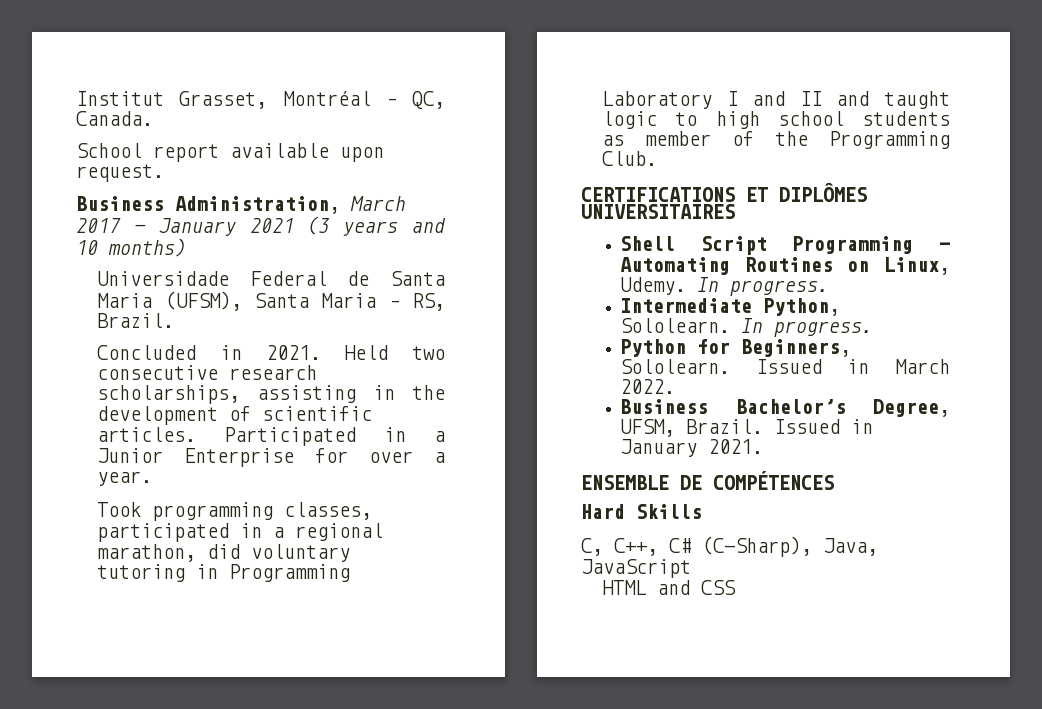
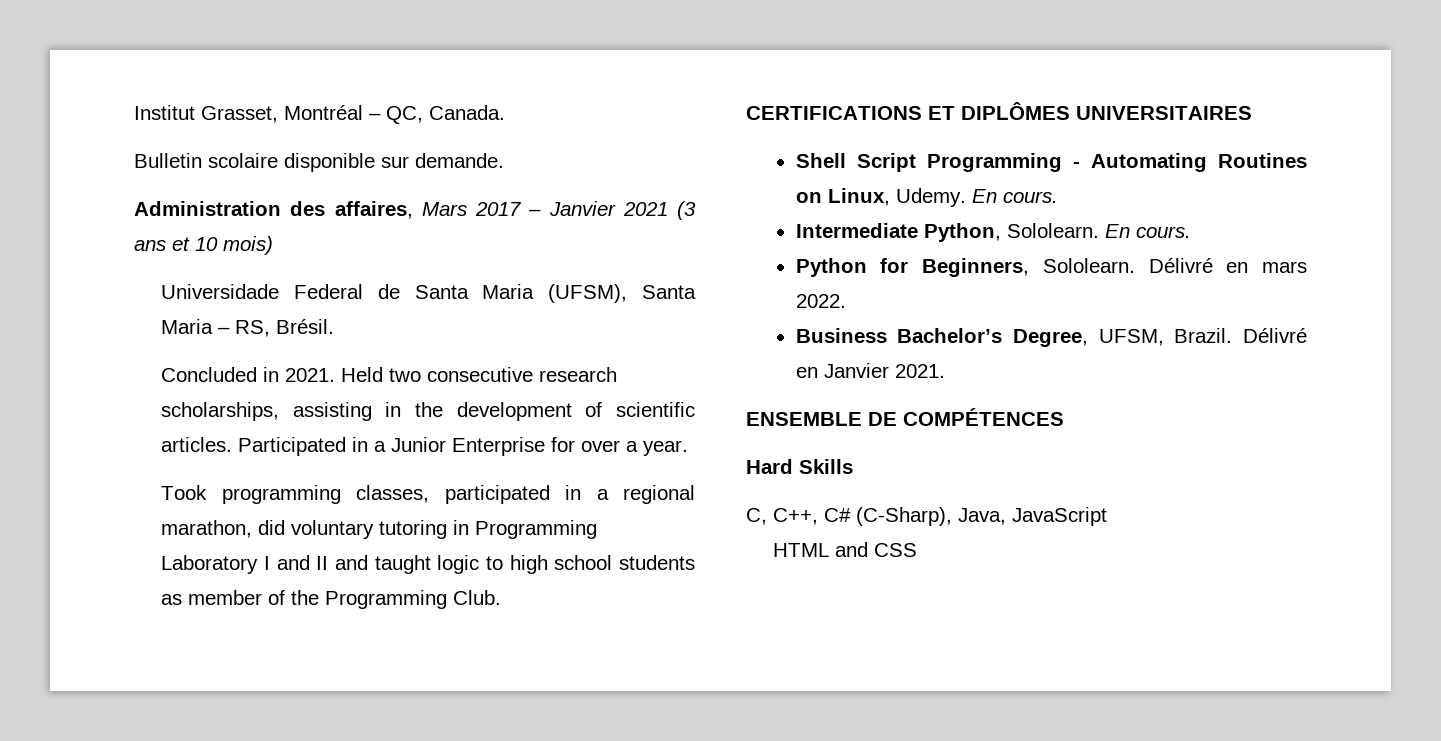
- School report available upon request.
- Business Administration, March 2017 – January 2021 (3 years and 10 months)
+ Bulletin scolaire disponible sur demande.
+ Administration des affaires, Mars 2017 – Janvier 2021 (3 ans et 10 mois)
- Universidade Federal de Santa Maria (UFSM), Santa Maria – RS, Brazil.
+ Universidade Federal de Santa Maria (UFSM), Santa Maria – RS, Brésil.
- Shell Script Programming - Automating Routines on Linux, Udemy. In progress.
+ Shell Script Programming - Automating Routines on Linux, Udemy. En cours.
- Intermediate Python, Sololearn. In progress.
+ Intermediate Python, Sololearn. En cours.
- Issued in March 2022.
+ Délivré en mars 2022.
- Issued in January 2021.
+ Délivré en Janvier 2021.

